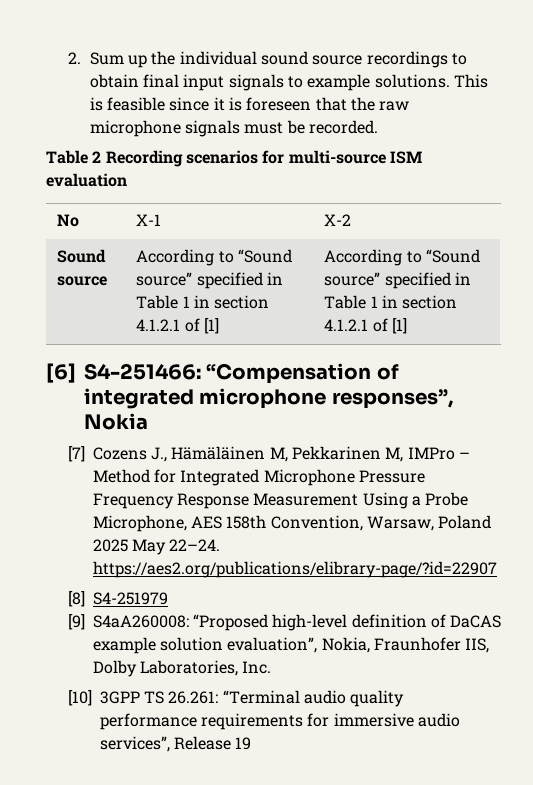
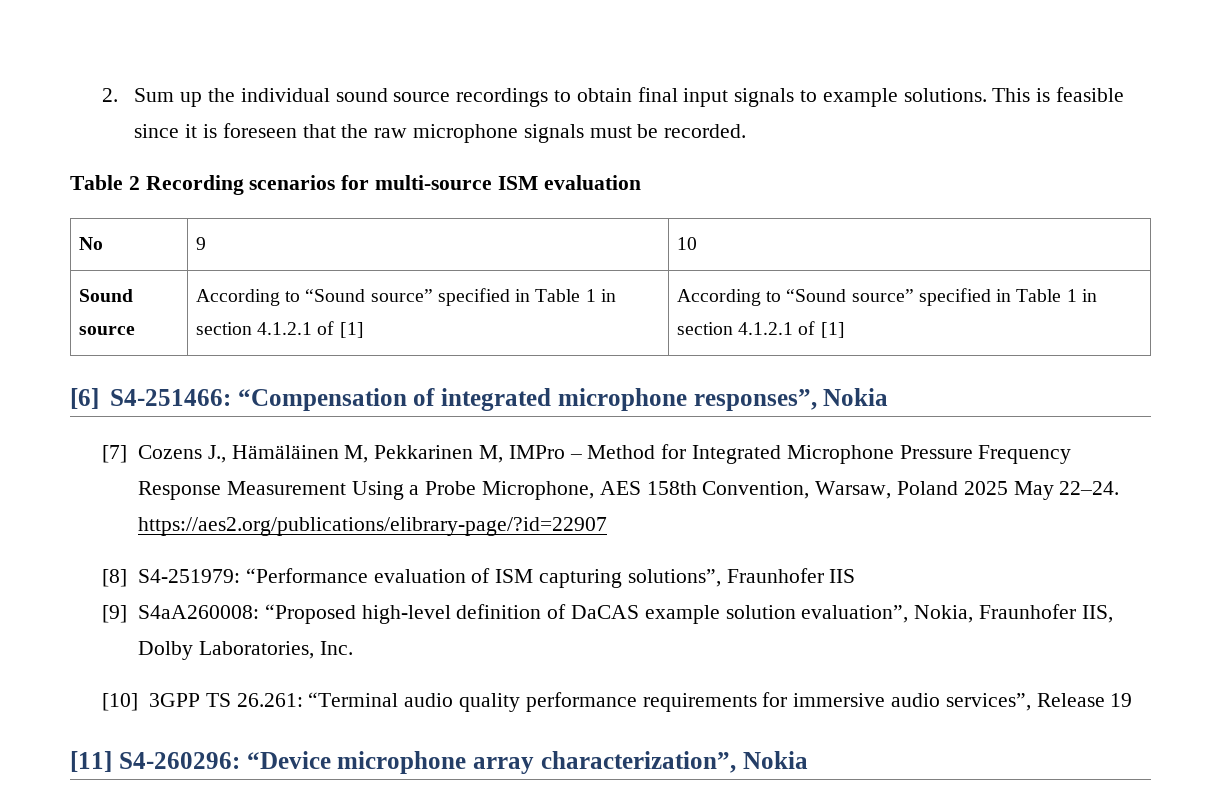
- No | X-1 | X-2
+ No | 9 | 10
- [8] S4-251979
+ [8] S4-251979: “Performance evaluation of ISM capturing solutions”, Fraunhofer IIS
+ [11] S4-260296: “Device microphone array characterization”, Nokia

